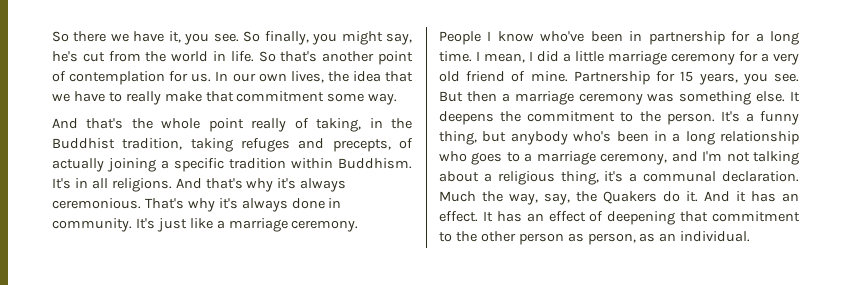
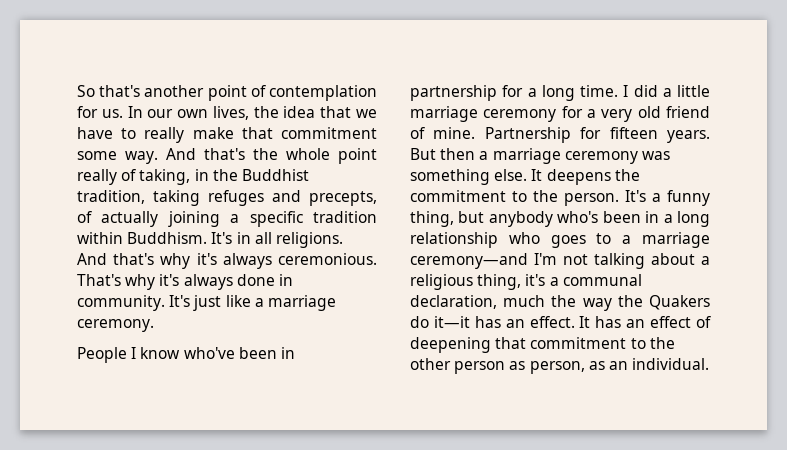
- So there we have it, you see. So finally, you might say, he's cut from the world in life. So that's another point of contemplation for us.
+ So that's another point of contemplation for us.
- In our own lives, the idea that we have to really make that commitment some way.
- And that's the whole point really of taking, in the Buddhist tradition, taking refuges and precepts, of actually joining a specific tradition within Buddhism.
+ In our own lives, the idea that we have to really make that commitment some way. And that's the whole point really of taking, in the Buddhist tradition, taking refuges and precepts, of actually joining a specific tradition within Buddhism.
- I mean, I did a little marriage ceremony for a very old friend of mine.
+ I did a little marriage ceremony for a very old friend of mine.
- Partnership for 15 years, you see.
+ Partnership for fifteen years.
- It's a funny thing, but anybody who's been in a long relationship who goes to a marriage ceremony, and I'm not talking about a religious thing, it's a communal declaration. Much the way, say, the Quakers do it. And it has an effect.
+ It's a funny thing, but anybody who's been in a long relationship who goes to a marriage ceremony—and I'm not talking about a religious thing, it's a communal declaration, much the way the Quakers do it—it has an effect.

